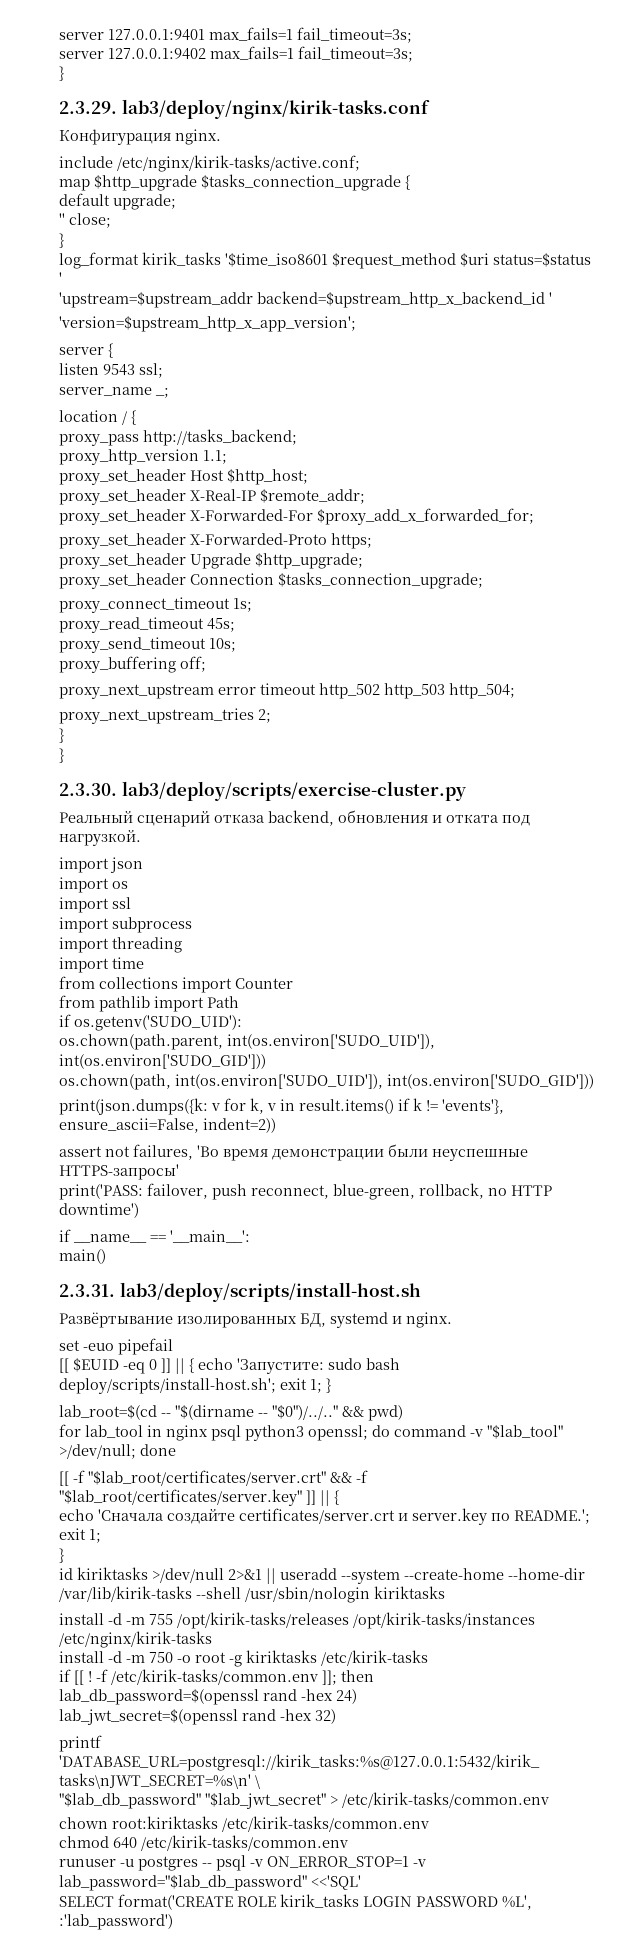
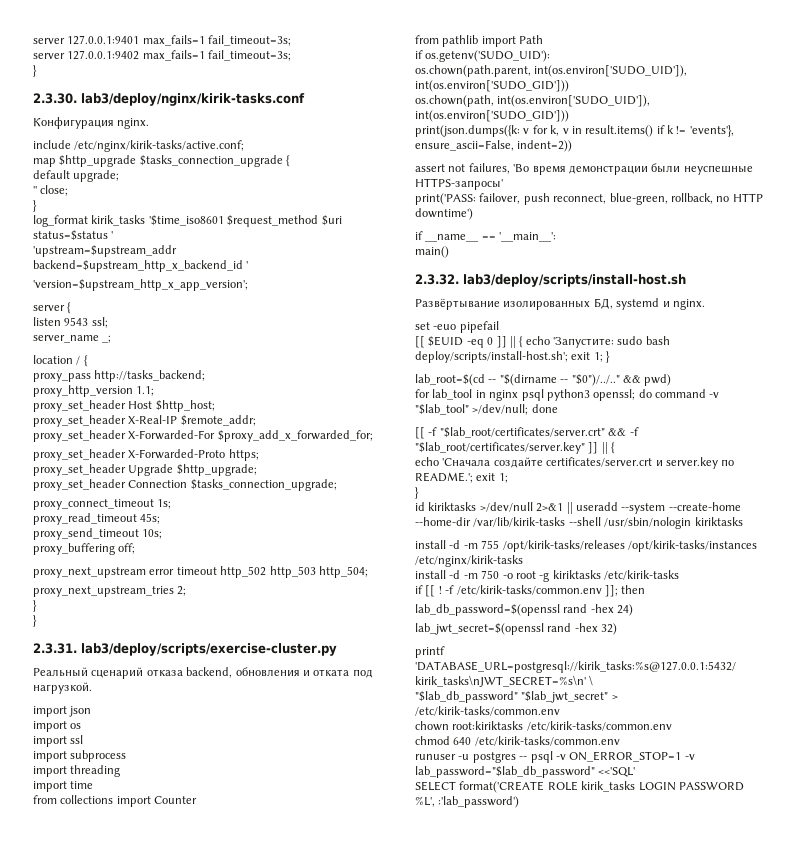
- 2.3.29. lab3/deploy/nginx/kirik-tasks.conf
+ 2.3.30. lab3/deploy/nginx/kirik-tasks.conf
- 2.3.30. lab3/deploy/scripts/exercise-cluster.py
+ 2.3.31. lab3/deploy/scripts/exercise-cluster.py
- 2.3.31. lab3/deploy/scripts/install-host.sh
+ 2.3.32. lab3/deploy/scripts/install-host.sh

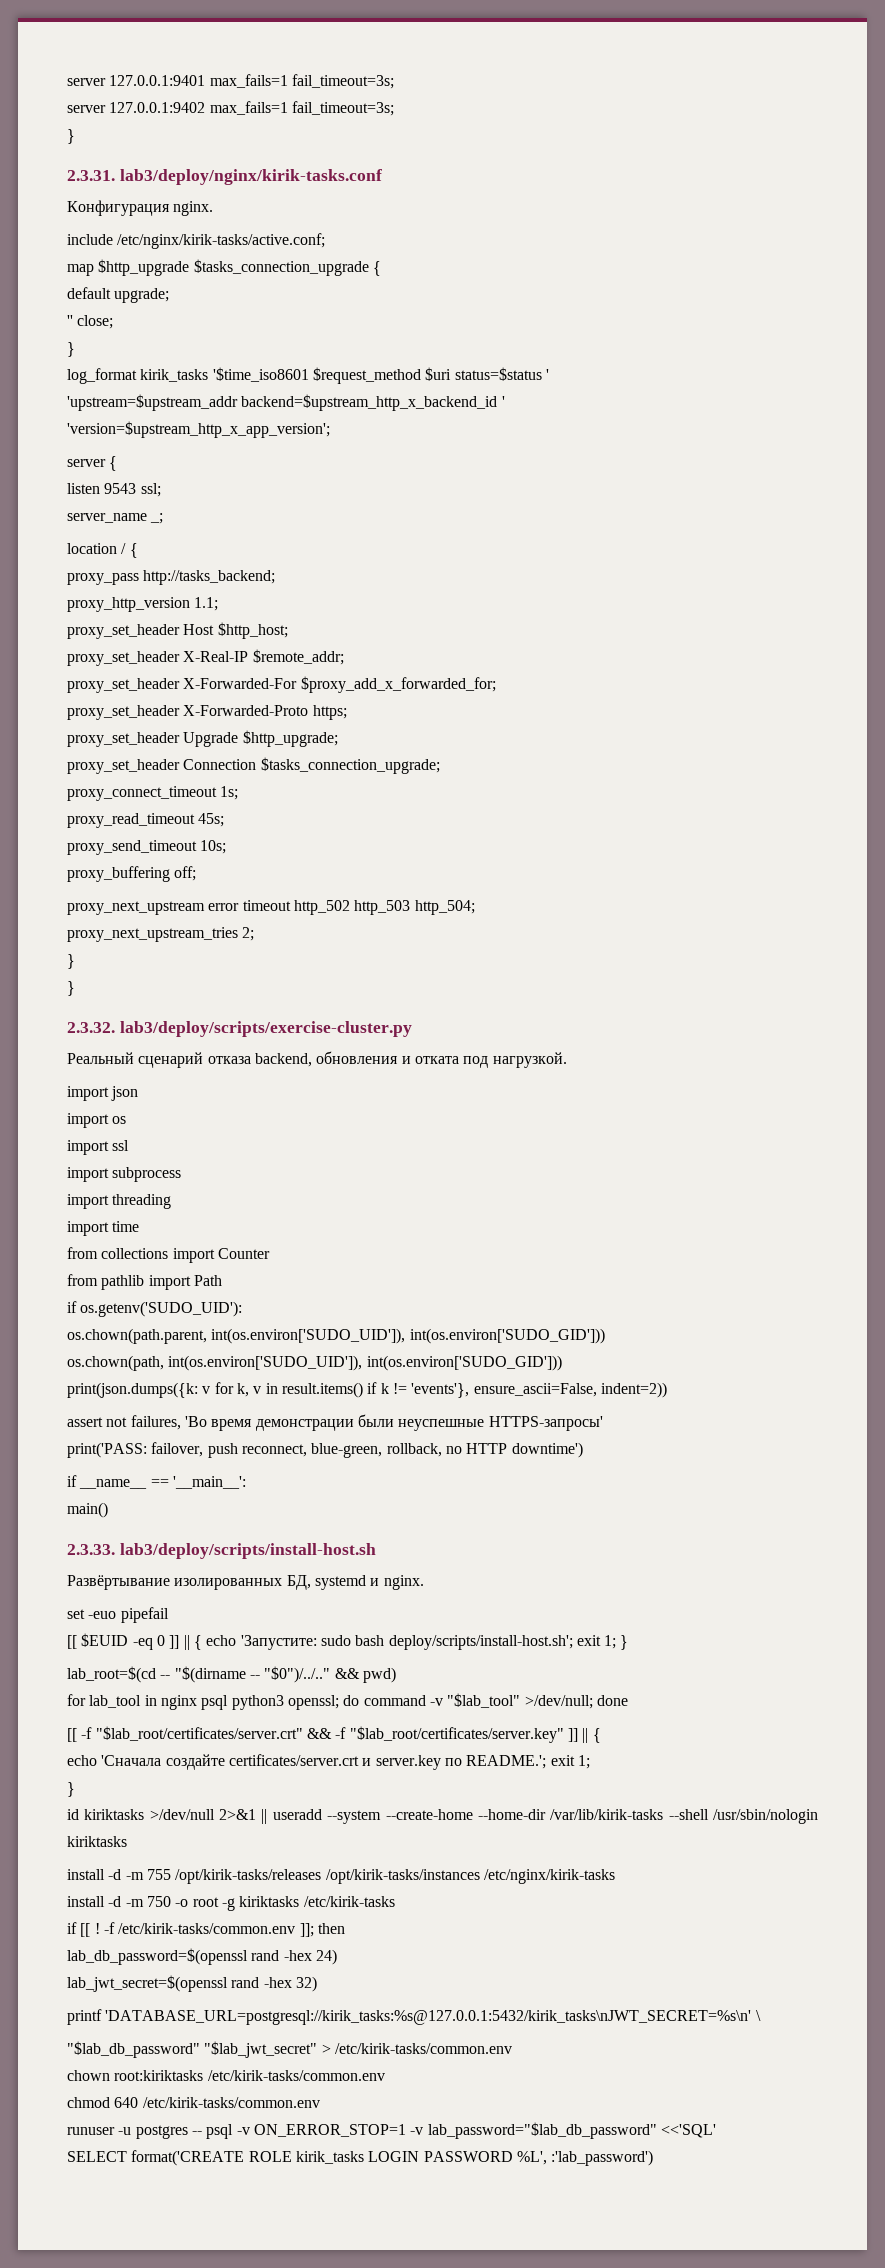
- 2.3.30. lab3/deploy/nginx/kirik-tasks.conf
+ 2.3.31. lab3/deploy/nginx/kirik-tasks.conf
- 2.3.31. lab3/deploy/scripts/exercise-cluster.py
+ 2.3.32. lab3/deploy/scripts/exercise-cluster.py
- 2.3.32. lab3/deploy/scripts/install-host.sh
+ 2.3.33. lab3/deploy/scripts/install-host.sh

